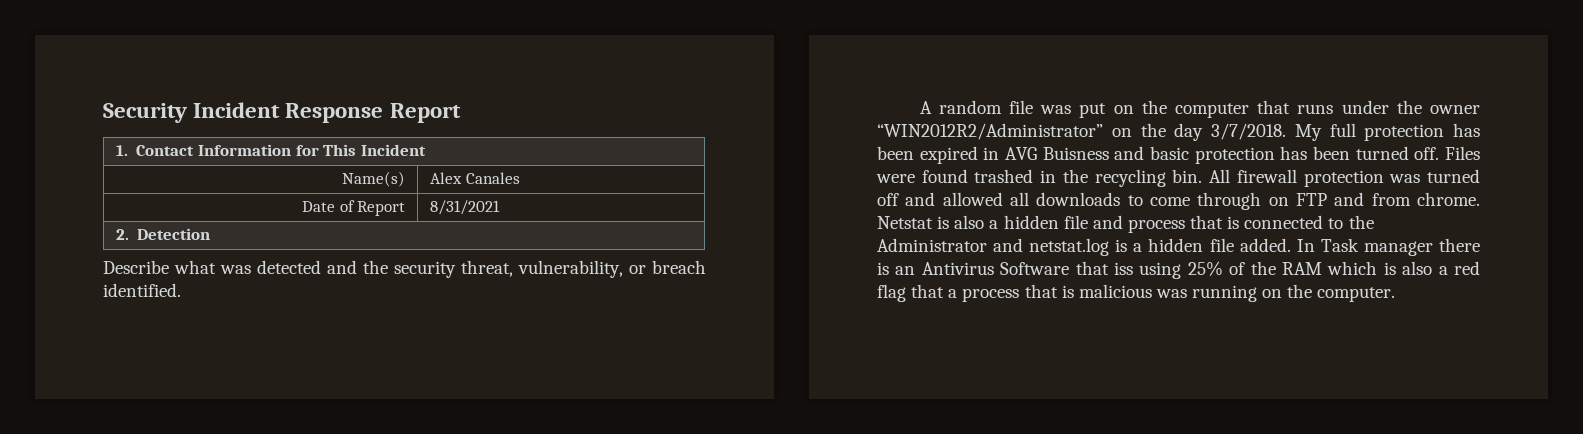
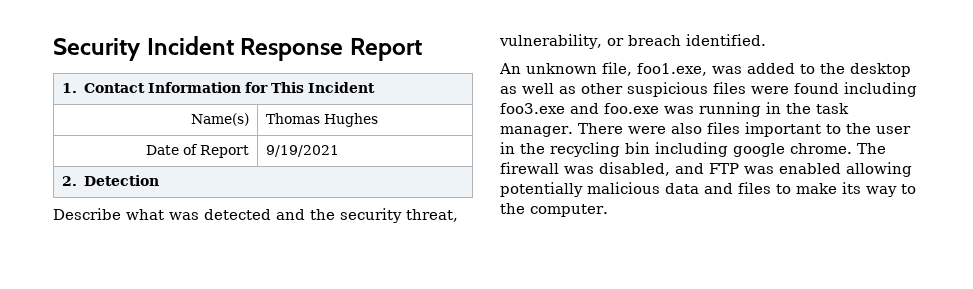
- Name(s) | Alex Canales
+ Name(s) | Thomas Hughes
- Date of Report | 8/31/2021
+ Date of Report | 9/19/2021
- A random file was put on the computer that runs under the owner “WIN2012R2/Administrator” on the day 3/7/2018. My full protection has been expired in AVG Buisness and basic protection has been turned off. Files were found trashed in the recycling bin. All firewall protection was turned off and allowed all downloads to come through on FTP and from chrome. Netstat is also a hidden file and process that is connected to the Administrator and netstat.log is a hidden file added. In Task manager there is an Antivirus Software that iss using 25% of the RAM which is also a red flag that a process that is malicious was running on the computer.
+ An unknown file, foo1.exe, was added to the desktop as well as other suspicious files were found including foo3.exe and foo.exe was running in the task manager. There were also files important to the user in the recycling bin including google chrome. The firewall was disabled, and FTP was enabled allowing potentially malicious data and files to make its way to the computer.

